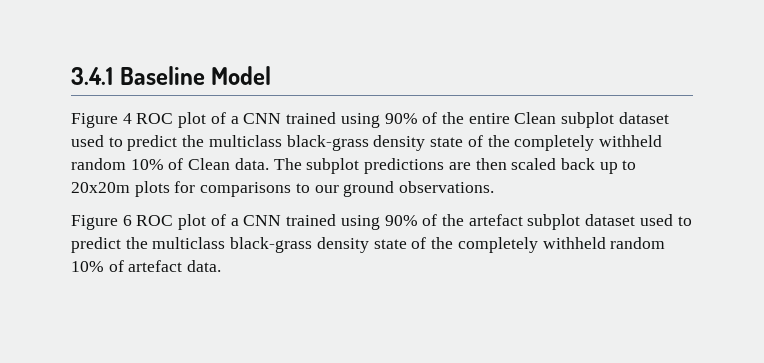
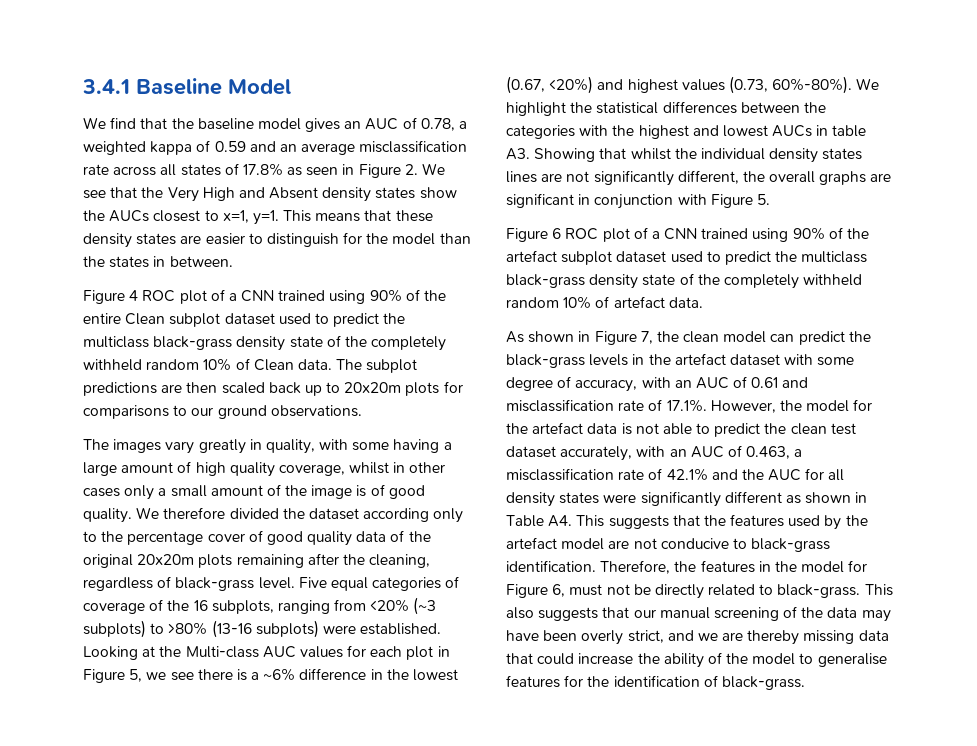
+ We find that the baseline model gives an AUC of 0.78, a weighted kappa of 0.59 and an average misclassification rate across all states of 17.8% as seen in Figure 2. We see that the Very High and Absent density states show the AUCs closest to x=1, y=1. This means that these density states are easier to distinguish for the model than the states in between.
+ The images vary greatly in quality, with some having a large amount of high quality coverage, whilst in other cases only a small amount of the image is of good quality. We therefore divided the dataset according only to the percentage cover of good quality data of the original 20x20m plots remaining after the cleaning, regardless of black-grass level. Five equal categories of coverage of the 16 subplots, ranging from <20% (~3 subplots) to >80% (13-16 subplots) were established. Looking at the Multi-class AUC values for each plot in Figure 5, we see there is a ~6% difference in the lowest (0.67, <20%) and highest values (0.73, 60%-80%). We highlight the statistical differences between the categories with the highest and lowest AUCs in table A3. Showing that whilst the individual density states lines are not significantly different, the overall graphs are significant in conjunction with Figure 5.
+ As shown in Figure 7, the clean model can predict the black-grass levels in the artefact dataset with some degree of accuracy, with an AUC of 0.61 and misclassification rate of 17.1%. However, the model for the artefact data is not able to predict the clean test dataset accurately, with an AUC of 0.463, a misclassification rate of 42.1% and the AUC for all density states were significantly different as shown in Table A4. This suggests that the features used by the artefact model are not conducive to black-grass identification. Therefore, the features in the model for Figure 6, must not be directly related to black-grass. This also suggests that our manual screening of the data may have been overly strict, and we are thereby missing data that could increase the ability of the model to generalise features for the identification of black-grass.

